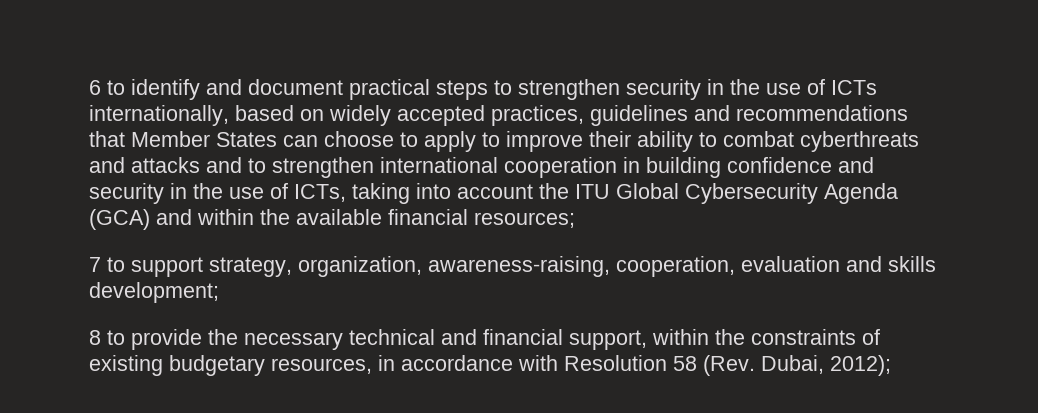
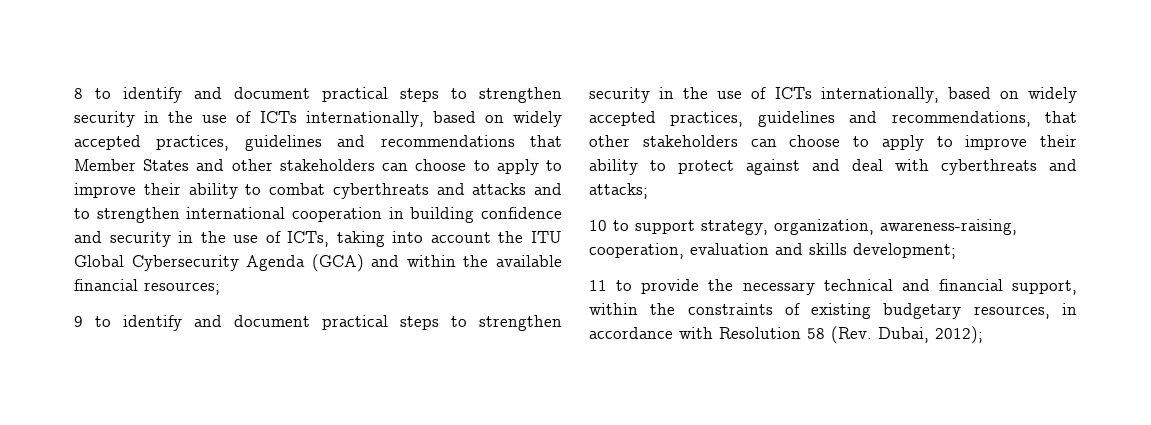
- 6 to identify and document practical steps to strengthen security in the use of ICTs internationally, based on widely accepted practices, guidelines and recommendations that Member States can choose to apply to improve their ability to combat cyberthreats and attacks and to strengthen international cooperation in building confidence and security in the use of ICTs, taking into account the ITU Global Cybersecurity Agenda (GCA) and within the available financial resources;
+ 8 to identify and document practical steps to strengthen security in the use of ICTs internationally, based on widely accepted practices, guidelines and recommendations that Member States and other stakeholders can choose to apply to improve their ability to combat cyberthreats and attacks and to strengthen international cooperation in building confidence and security in the use of ICTs, taking into account the ITU Global Cybersecurity Agenda (GCA) and within the available financial resources;
- 7 to support strategy, organization, awareness-raising, cooperation, evaluation and skills development;
+ 9 to identify and document practical steps to strengthen security in the use of ICTs internationally, based on widely accepted practices, guidelines and recommendations, that other stakeholders can choose to apply to improve their ability to protect against and deal with cyberthreats and attacks;
+ 10 to support strategy, organization, awareness-raising, cooperation, evaluation and skills development;
- 8 to provide the necessary technical and financial support, within the constraints of existing budgetary resources, in accordance with Resolution 58 (Rev. Dubai, 2012);
+ 11 to provide the necessary technical and financial support, within the constraints of existing budgetary resources, in accordance with Resolution 58 (Rev. Dubai, 2012);

